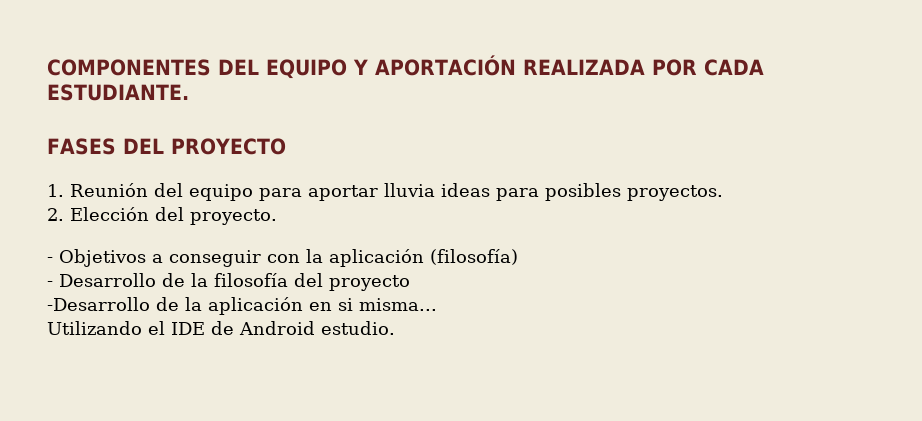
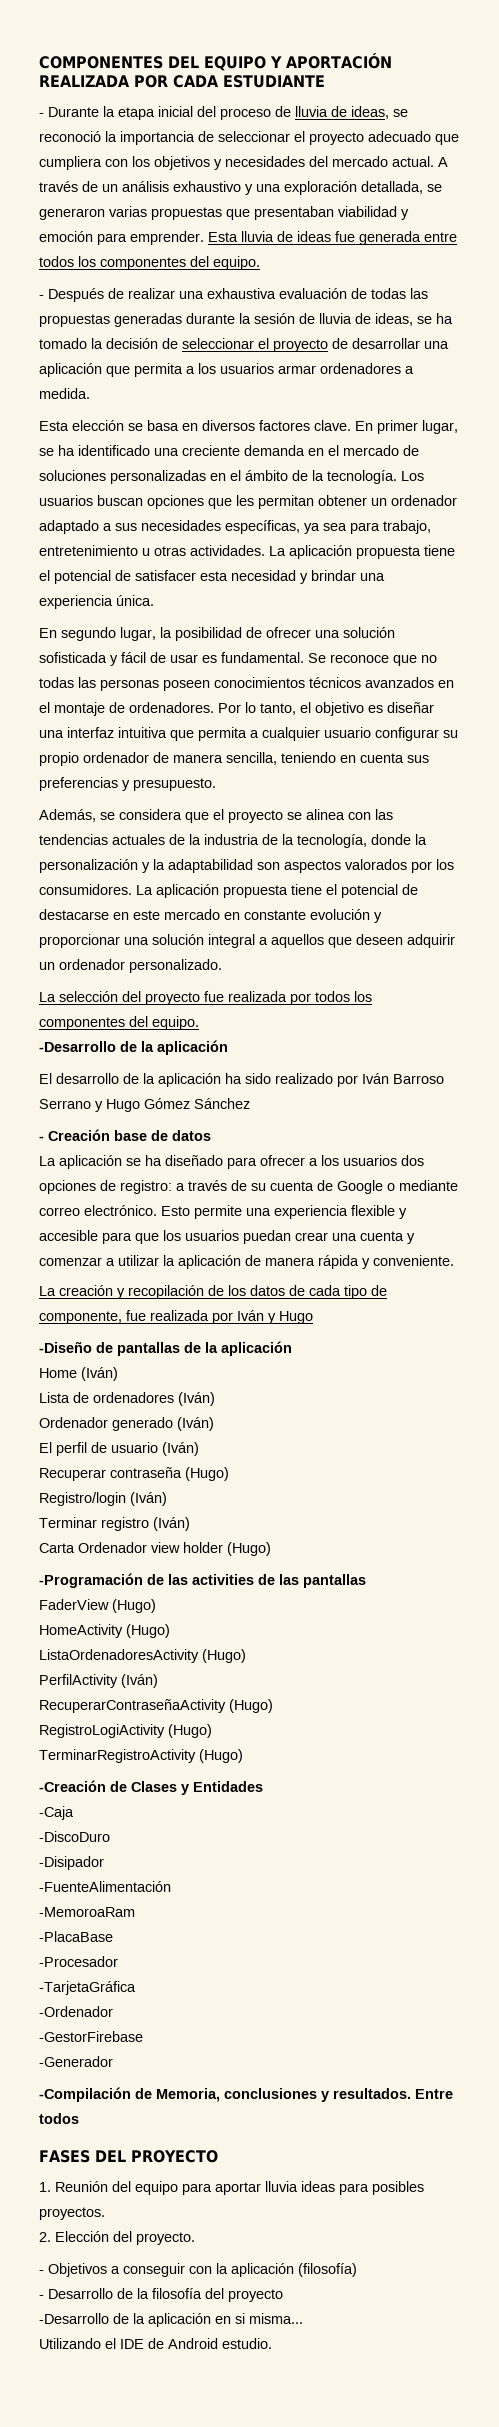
- COMPONENTES DEL EQUIPO Y APORTACIÓN REALIZADA POR CADA ESTUDIANTE.
+ COMPONENTES DEL EQUIPO Y APORTACIÓN REALIZADA POR CADA ESTUDIANTE
+ - Durante la etapa inicial del proceso de lluvia de ideas, se reconoció la importancia de seleccionar el proyecto adecuado que cumpliera con los objetivos y necesidades del mercado actual. A través de un análisis exhaustivo y una exploración detallada, se generaron varias propuestas que presentaban viabilidad y emoción para emprender. Esta lluvia de ideas fue generada entre todos los componentes del equipo.
+ - Después de realizar una exhaustiva evaluación de todas las propuestas generadas durante la sesión de lluvia de ideas, se ha tomado la decisión de seleccionar el proyecto de desarrollar una aplicación que permita a los usuarios armar ordenadores a medida.
+ Esta elección se basa en diversos factores clave. En primer lugar, se ha identificado una creciente demanda en el mercado de soluciones personalizadas en el ámbito de la tecnología. Los usuarios buscan opciones que les permitan obtener un ordenador adaptado a sus necesidades específicas, ya sea para trabajo, entretenimiento u otras actividades. La aplicación propuesta tiene el potencial de satisfacer esta necesidad y brindar una experiencia única.
+ En segundo lugar, la posibilidad de ofrecer una solución sofisticada y fácil de usar es fundamental. Se reconoce que no todas las personas poseen conocimientos técnicos avanzados en el montaje de ordenadores. Por lo tanto, el objetivo es diseñar una interfaz intuitiva que permita a cualquier usuario configurar su propio ordenador de manera sencilla, teniendo en cuenta sus preferencias y presupuesto.
+ Además, se considera que el proyecto se alinea con las tendencias actuales de la industria de la tecnología, donde la personalización y la adaptabilidad son aspectos valorados por los consumidores. La aplicación propuesta tiene el potencial de destacarse en este mercado en constante evolución y proporcionar una solución integral a aquellos que deseen adquirir un ordenador personalizado.
+ La selección del proyecto fue realizada por todos los componentes del equipo.
+ -Desarrollo de la aplicación
+ El desarrollo de la aplicación ha sido realizado por Iván Barroso Serrano y Hugo Gómez Sánchez
+ - Creación base de datos
+ La aplicación se ha diseñado para ofrecer a los usuarios dos opciones de registro: a través de su cuenta de Google o mediante correo electrónico. Esto permite una experiencia flexible y accesible para que los usuarios puedan crear una cuenta y comenzar a utilizar la aplicación de manera rápida y conveniente.
+ La creación y recopilación de los datos de cada tipo de componente, fue realizada por Iván y Hugo
+ -Diseño de pantallas de la aplicación
+ Home (Iván)
+ Lista de ordenadores (Iván)
+ Ordenador generado (Iván)
+ El perfil de usuario (Iván)
+ Recuperar contraseña (Hugo)
+ Registro/login (Iván)
+ Terminar registro (Iván)
+ Carta Ordenador view holder (Hugo)
+ -Programación de las activities de las pantallas
+ FaderView (Hugo)
+ HomeActivity (Hugo)
+ ListaOrdenadoresActivity (Hugo)
+ PerfilActivity (Iván)
+ RecuperarContraseñaActivity (Hugo)
+ RegistroLogiActivity (Hugo)
+ TerminarRegistroActivity (Hugo)
+ -Creación de Clases y Entidades
+ -Caja
+ -DiscoDuro
+ -Disipador
+ -FuenteAlimentación
+ -MemoroaRam
+ -PlacaBase
+ -Procesador
+ -TarjetaGráfica
+ -Ordenador
+ -GestorFirebase
+ -Generador
+ -Compilación de Memoria, conclusiones y resultados. Entre todos

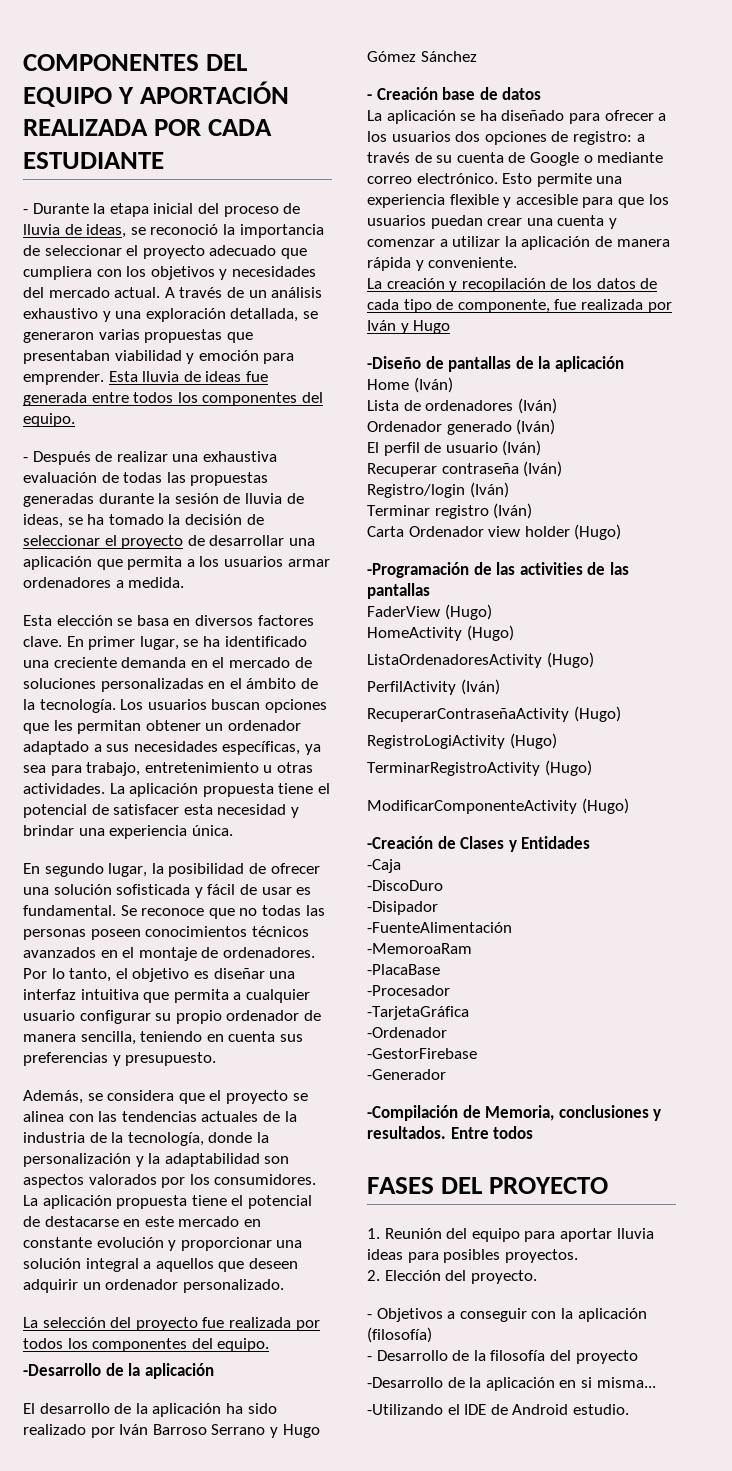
- Recuperar contraseña (Hugo)
+ Recuperar contraseña (Iván)
+ ModificarComponenteActivity (Hugo)
- Utilizando el IDE de Android estudio.
+ -Utilizando el IDE de Android estudio.

